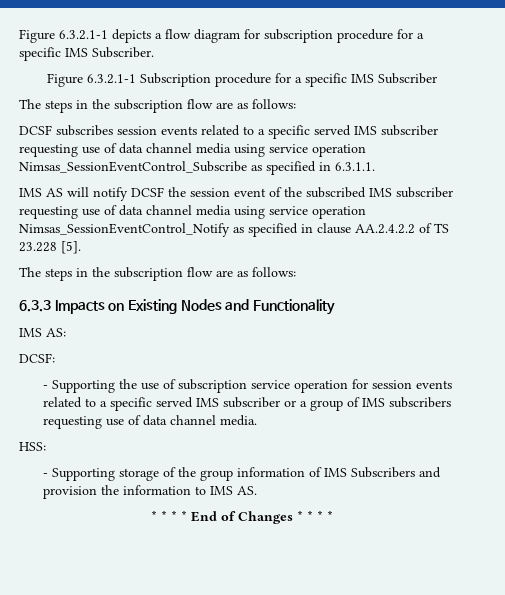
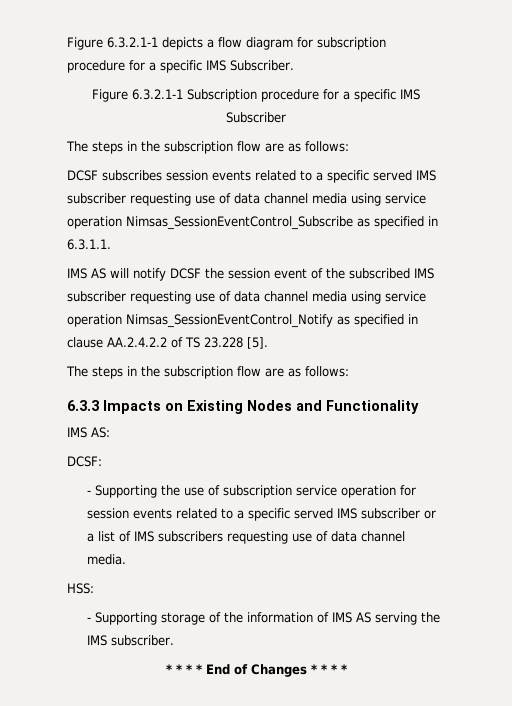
- - Supporting the use of subscription service operation for session events related to a specific served IMS subscriber or a group of IMS subscribers requesting use of data channel media.
+ - Supporting the use of subscription service operation for session events related to a specific served IMS subscriber or a list of IMS subscribers requesting use of data channel media.
- - Supporting storage of the group information of IMS Subscribers and provision the information to IMS AS.
+ - Supporting storage of the information of IMS AS serving the IMS subscriber.

